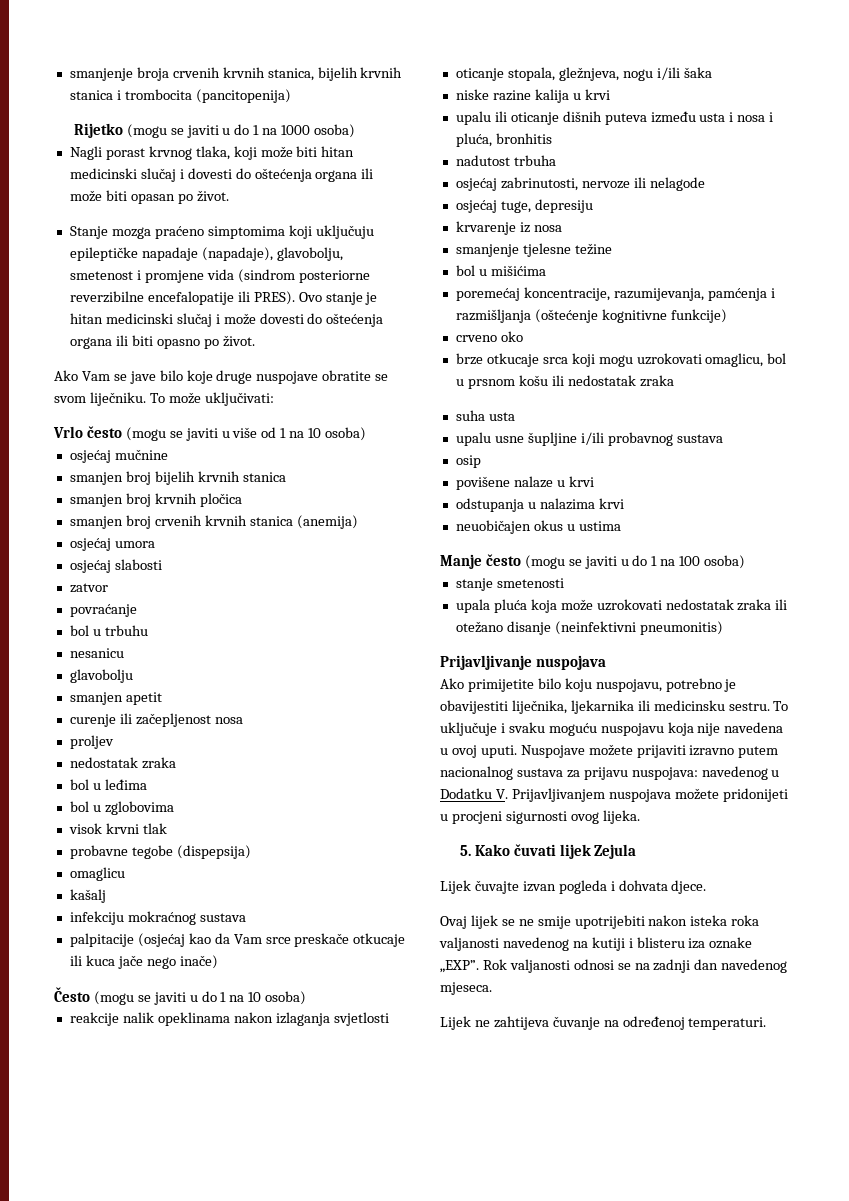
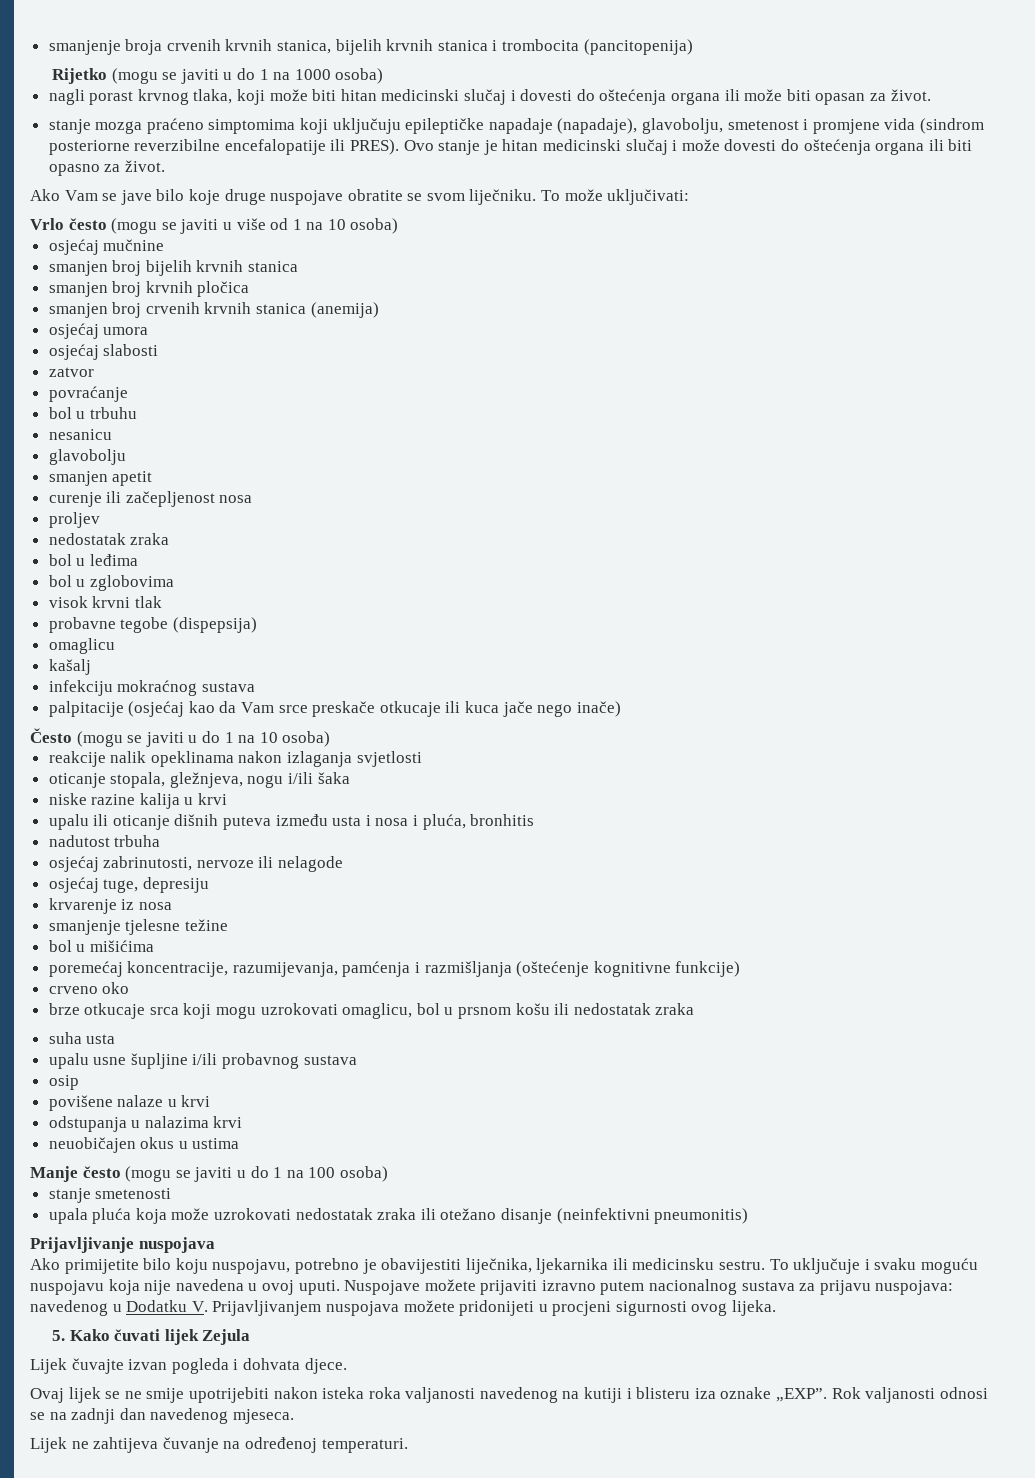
- Nagli porast krvnog tlaka, koji može biti hitan medicinski slučaj i dovesti do oštećenja organa ili može biti opasan po život.
- Stanje mozga praćeno simptomima koji uključuju epileptičke napadaje (napadaje), glavobolju, smetenost i promjene vida (sindrom posteriorne reverzibilne encefalopatije ili PRES).
+ nagli porast krvnog tlaka, koji može biti hitan medicinski slučaj i dovesti do oštećenja organa ili može biti opasan za život.
+ stanje mozga praćeno simptomima koji uključuju epileptičke napadaje (napadaje), glavobolju, smetenost i promjene vida (sindrom posteriorne reverzibilne encefalopatije ili PRES).
- Ovo stanje je hitan medicinski slučaj i može dovesti do oštećenja organa ili biti opasno po život.
+ Ovo stanje je hitan medicinski slučaj i može dovesti do oštećenja organa ili biti opasno za život.

